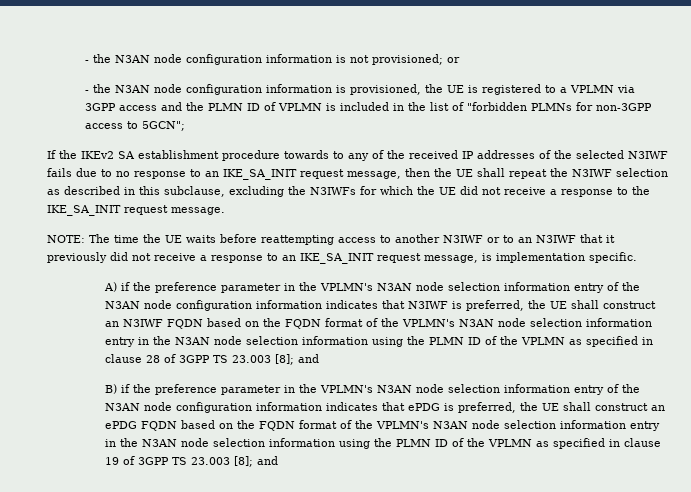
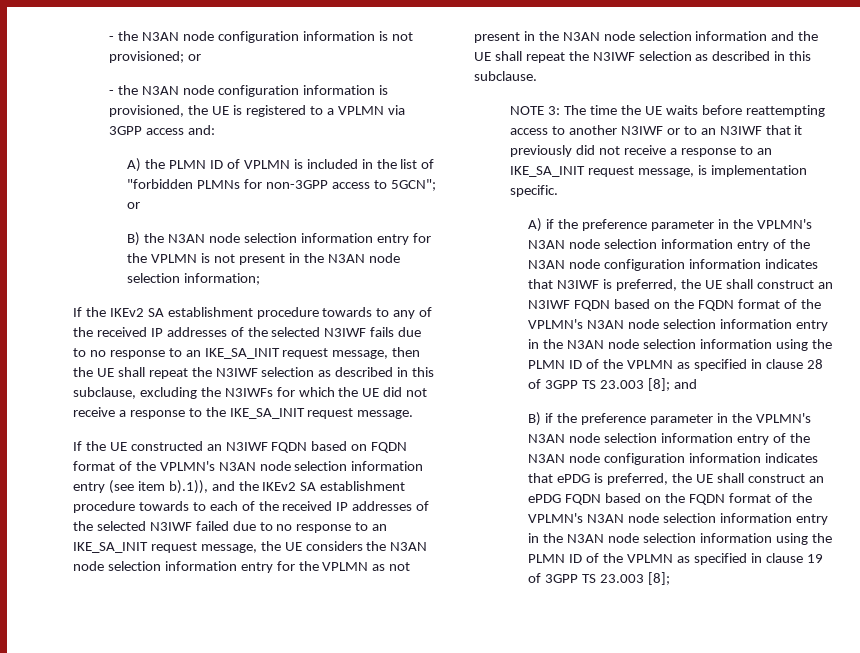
- - the N3AN node configuration information is provisioned, the UE is registered to a VPLMN via 3GPP access and the PLMN ID of VPLMN is included in the list of "forbidden PLMNs for non-3GPP access to 5GCN";
+ - the N3AN node configuration information is provisioned, the UE is registered to a VPLMN via 3GPP access and:
+ A) the PLMN ID of VPLMN is included in the list of "forbidden PLMNs for non-3GPP access to 5GCN"; or
+ B) the N3AN node selection information entry for the VPLMN is not present in the N3AN node selection information;
- NOTE: The time the UE waits before reattempting access to another N3IWF or to an N3IWF that it previously did not receive a response to an IKE_SA_INIT request message, is implementation specific.
+ If the UE constructed an N3IWF FQDN based on FQDN format of the VPLMN's N3AN node selection information entry (see item b).1)), and the IKEv2 SA establishment procedure towards to each of the received IP addresses of the selected N3IWF failed due to no response to an IKE_SA_INIT request message, the UE considers the N3AN node selection information entry for the VPLMN as not present in the N3AN node selection information and the UE shall repeat the N3IWF selection as described in this subclause.
+ NOTE 3: The time the UE waits before reattempting access to another N3IWF or to an N3IWF that it previously did not receive a response to an IKE_SA_INIT request message, is implementation specific.
- B) if the preference parameter in the VPLMN's N3AN node selection information entry of the N3AN node configuration information indicates that ePDG is preferred, the UE shall construct an ePDG FQDN based on the FQDN format of the VPLMN's N3AN node selection information entry in the N3AN node selection information using the PLMN ID of the VPLMN as specified in clause 19 of 3GPP TS 23.003 [8]; and
+ B) if the preference parameter in the VPLMN's N3AN node selection information entry of the N3AN node configuration information indicates that ePDG is preferred, the UE shall construct an ePDG FQDN based on the FQDN format of the VPLMN's N3AN node selection information entry in the N3AN node selection information using the PLMN ID of the VPLMN as specified in clause 19 of 3GPP TS 23.003 [8];

